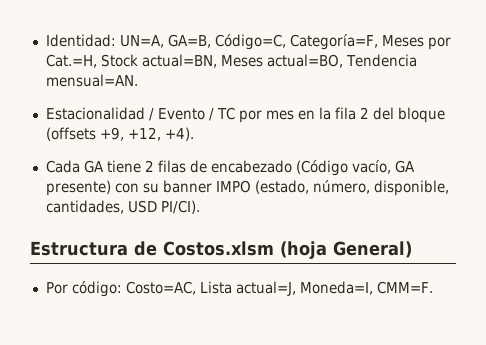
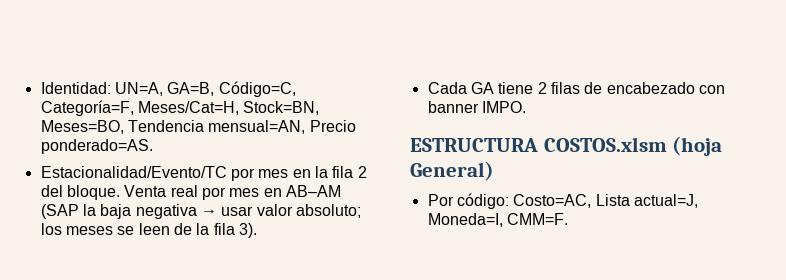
- Identidad: UN=A, GA=B, Código=C, Categoría=F, Meses por Cat.=H, Stock actual=BN, Meses actual=BO, Tendencia mensual=AN.
- Estacionalidad / Evento / TC por mes en la fila 2 del bloque (offsets +9, +12, +4).
+ Identidad: UN=A, GA=B, Código=C, Categoría=F, Meses/Cat=H, Stock=BN, Meses=BO, Tendencia mensual=AN, Precio ponderado=AS.
+ Estacionalidad/Evento/TC por mes en la fila 2 del bloque. Venta real por mes en AB–AM (SAP la baja negativa → usar valor absoluto; los meses se leen de la fila 3).
- Cada GA tiene 2 filas de encabezado (Código vacío, GA presente) con su banner IMPO (estado, número, disponible, cantidades, USD PI/CI).
- Estructura de Costos.xlsm (hoja General)
+ Cada GA tiene 2 filas de encabezado con banner IMPO.
+ ESTRUCTURA COSTOS.xlsm (hoja General)

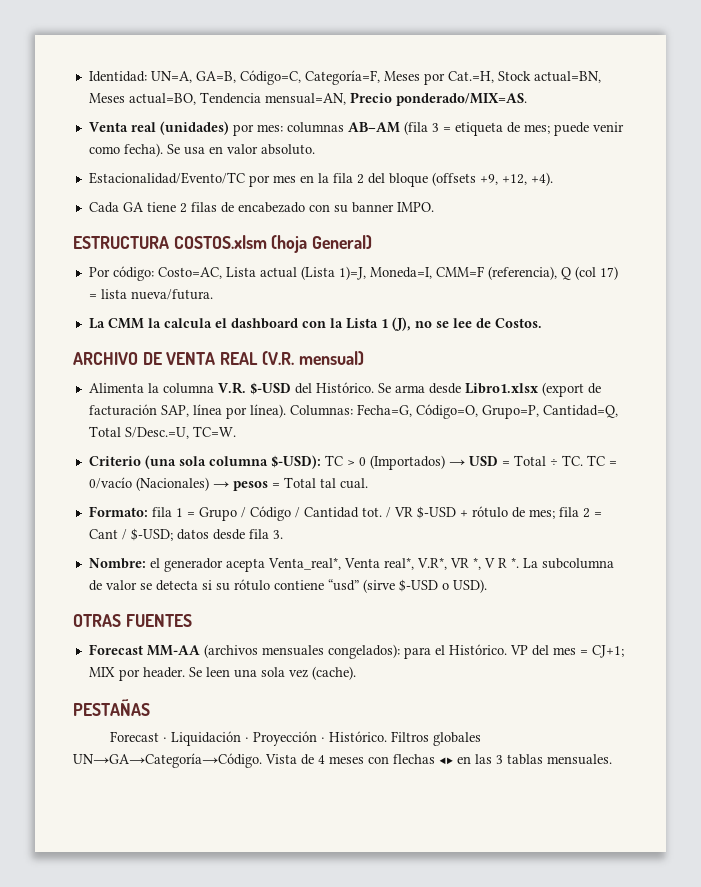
- Identidad: UN=A, GA=B, Código=C, Categoría=F, Meses/Cat=H, Stock=BN, Meses=BO, Tendencia mensual=AN, Precio ponderado=AS.
+ Identidad: UN=A, GA=B, Código=C, Categoría=F, Meses por Cat.=H, Stock actual=BN, Meses actual=BO, Tendencia mensual=AN, Precio ponderado/MIX=AS.
+ Venta real (unidades) por mes: columnas AB–AM (fila 3 = etiqueta de mes; puede venir como fecha). Se usa en valor absoluto.
- Estacionalidad/Evento/TC por mes en la fila 2 del bloque. Venta real por mes en AB–AM (SAP la baja negativa → usar valor absoluto; los meses se leen de la fila 3).
+ Estacionalidad/Evento/TC por mes en la fila 2 del bloque (offsets +9, +12, +4).
- Cada GA tiene 2 filas de encabezado con banner IMPO.
+ Cada GA tiene 2 filas de encabezado con su banner IMPO.
- Por código: Costo=AC, Lista actual=J, Moneda=I, CMM=F.
+ Por código: Costo=AC, Lista actual (Lista 1)=J, Moneda=I, CMM=F (referencia), Q (col 17) = lista nueva/futura.
+ La CMM la calcula el dashboard con la Lista 1 (J), no se lee de Costos.
+ ARCHIVO DE VENTA REAL (V.R. mensual)
+ Alimenta la columna V.R. $-USD del Histórico. Se arma desde Libro1.xlsx (export de facturación SAP, línea por línea). Columnas: Fecha=G, Código=O, Grupo=P, Cantidad=Q, Total S/Desc.=U, TC=W.
+ Criterio (una sola columna $-USD): TC > 0 (Importados) → USD = Total ÷ TC. TC = 0/vacío (Nacionales) → pesos = Total tal cual.
+ Formato: fila 1 = Grupo / Código / Cantidad tot. / VR $-USD + rótulo de mes; fila 2 = Cant / $-USD; datos desde fila 3.
+ Nombre: el generador acepta Venta_real*, Venta real*, V.R*, VR *, V R *. La subcolumna de valor se detecta si su rótulo contiene “usd” (sirve $-USD o USD).
+ OTRAS FUENTES
+ Forecast MM-AA (archivos mensuales congelados): para el Histórico. VP del mes = CJ+1; MIX por header. Se leen una sola vez (cache).
+ PESTAÑAS
+ Forecast · Liquidación · Proyección · Histórico. Filtros globales UN→GA→Categoría→Código. Vista de 4 meses con flechas ◀▶ en las 3 tablas mensuales.

